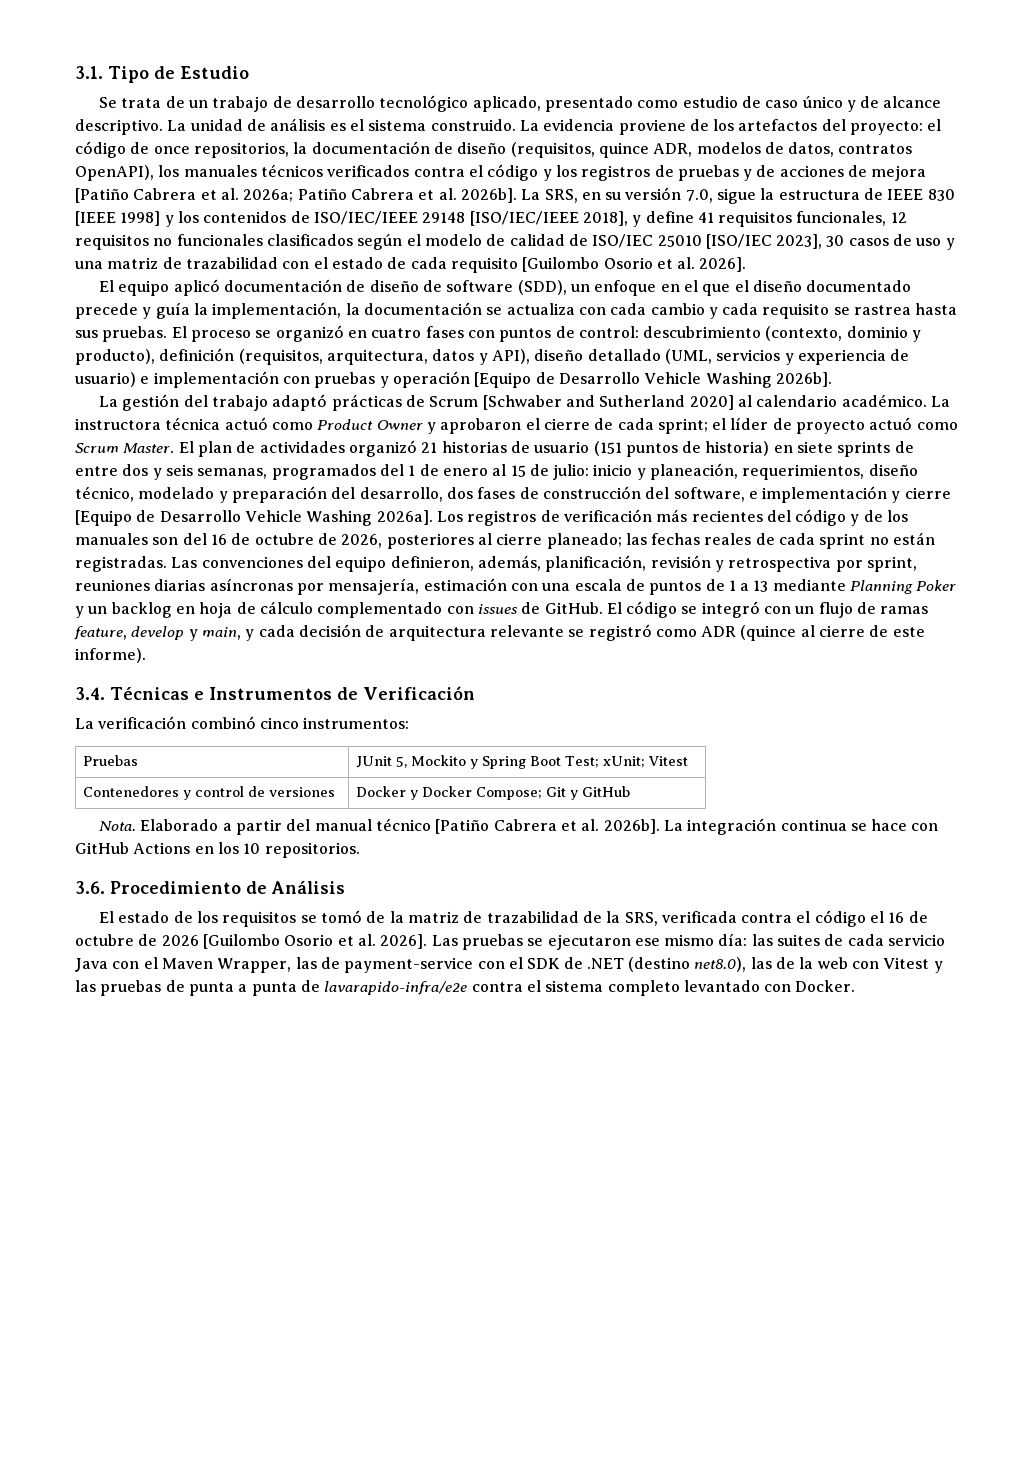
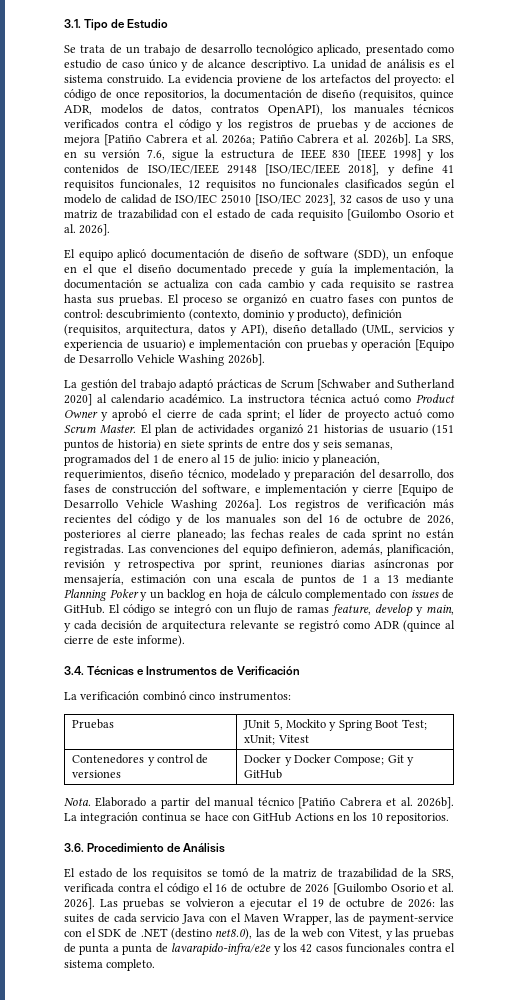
- La SRS, en su versión 7.0, sigue la estructura de IEEE 830 [IEEE 1998] y los contenidos de ISO/IEC/IEEE 29148 [ISO/IEC/IEEE 2018], y define 41 requisitos funcionales, 12 requisitos no funcionales clasificados según el modelo de calidad de ISO/IEC 25010 [ISO/IEC 2023], 30 casos de uso y una matriz de trazabilidad con el estado de cada requisito [Guilombo Osorio et al. 2026].
+ La SRS, en su versión 7.6, sigue la estructura de IEEE 830 [IEEE 1998] y los contenidos de ISO/IEC/IEEE 29148 [ISO/IEC/IEEE 2018], y define 41 requisitos funcionales, 12 requisitos no funcionales clasificados según el modelo de calidad de ISO/IEC 25010 [ISO/IEC 2023], 32 casos de uso y una matriz de trazabilidad con el estado de cada requisito [Guilombo Osorio et al. 2026].
- La instructora técnica actuó como Product Owner y aprobaron el cierre de cada sprint; el líder de proyecto actuó como Scrum Master.
+ La instructora técnica actuó como Product Owner y aprobó el cierre de cada sprint; el líder de proyecto actuó como Scrum Master.
- Las pruebas se ejecutaron ese mismo día: las suites de cada servicio Java con el Maven Wrapper, las de payment-service con el SDK de .NET (destino net8.0), las de la web con Vitest y las pruebas de punta a punta de lavarapido-infra/e2e contra el sistema completo levantado con Docker.
+ Las pruebas se volvieron a ejecutar el 19 de octubre de 2026: las suites de cada servicio Java con el Maven Wrapper, las de payment-service con el SDK de .NET (destino net8.0), las de la web con Vitest, y las pruebas de punta a punta de lavarapido-infra/e2e y los 42 casos funcionales contra el sistema completo.

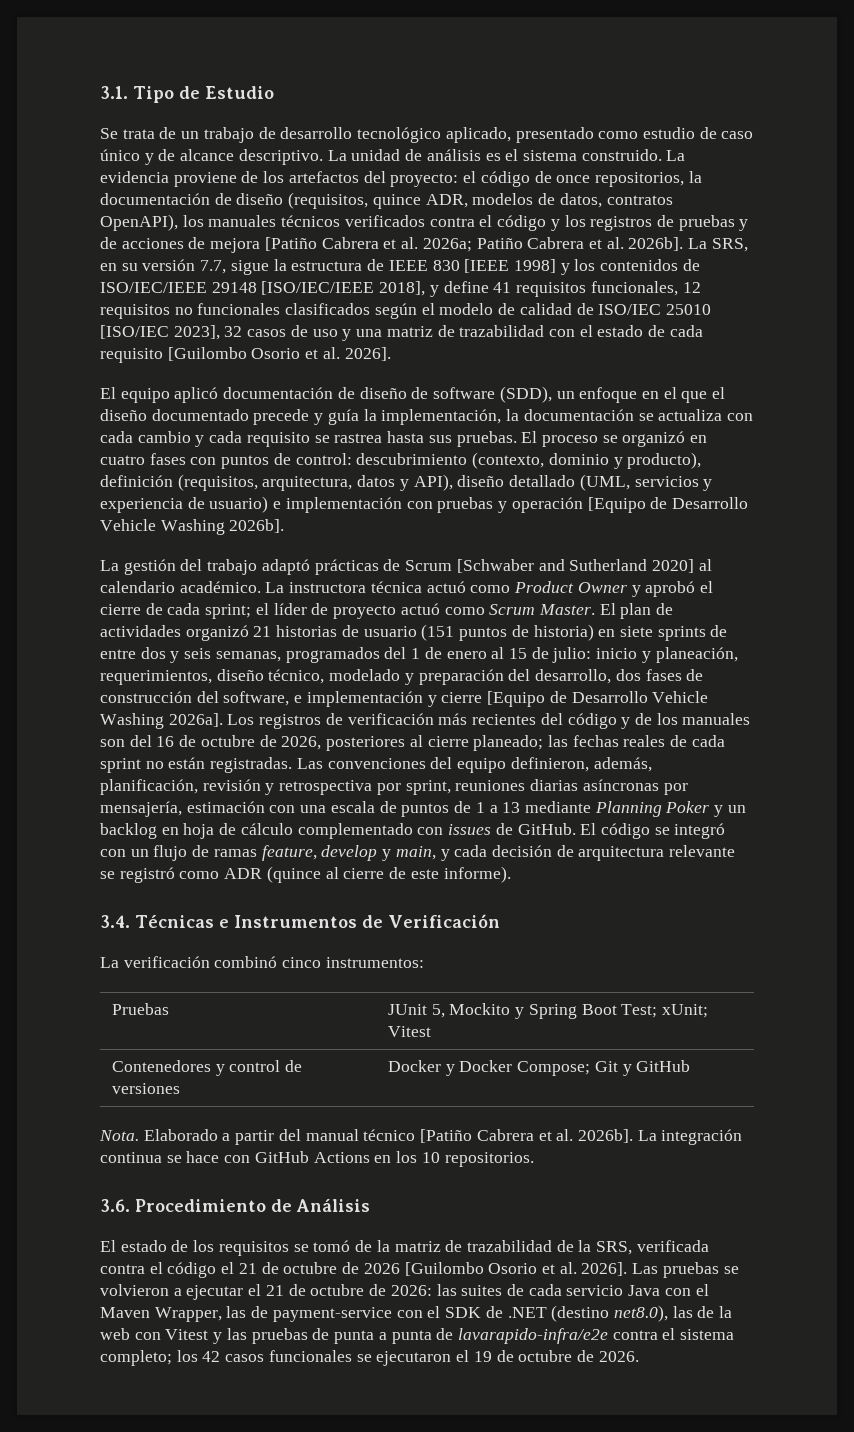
- La SRS, en su versión 7.6, sigue la estructura de IEEE 830 [IEEE 1998] y los contenidos de ISO/IEC/IEEE 29148 [ISO/IEC/IEEE 2018], y define 41 requisitos funcionales, 12 requisitos no funcionales clasificados según el modelo de calidad de ISO/IEC 25010 [ISO/IEC 2023], 32 casos de uso y una matriz de trazabilidad con el estado de cada requisito [Guilombo Osorio et al. 2026].
+ La SRS, en su versión 7.7, sigue la estructura de IEEE 830 [IEEE 1998] y los contenidos de ISO/IEC/IEEE 29148 [ISO/IEC/IEEE 2018], y define 41 requisitos funcionales, 12 requisitos no funcionales clasificados según el modelo de calidad de ISO/IEC 25010 [ISO/IEC 2023], 32 casos de uso y una matriz de trazabilidad con el estado de cada requisito [Guilombo Osorio et al. 2026].
- El estado de los requisitos se tomó de la matriz de trazabilidad de la SRS, verificada contra el código el 16 de octubre de 2026 [Guilombo Osorio et al. 2026].
+ El estado de los requisitos se tomó de la matriz de trazabilidad de la SRS, verificada contra el código el 21 de octubre de 2026 [Guilombo Osorio et al. 2026].
- Las pruebas se volvieron a ejecutar el 19 de octubre de 2026: las suites de cada servicio Java con el Maven Wrapper, las de payment-service con el SDK de .NET (destino net8.0), las de la web con Vitest, y las pruebas de punta a punta de lavarapido-infra/e2e y los 42 casos funcionales contra el sistema completo.
+ Las pruebas se volvieron a ejecutar el 21 de octubre de 2026: las suites de cada servicio Java con el Maven Wrapper, las de payment-service con el SDK de .NET (destino net8.0), las de la web con Vitest y las pruebas de punta a punta de lavarapido-infra/e2e contra el sistema completo; los 42 casos funcionales se ejecutaron el 19 de octubre de 2026.

